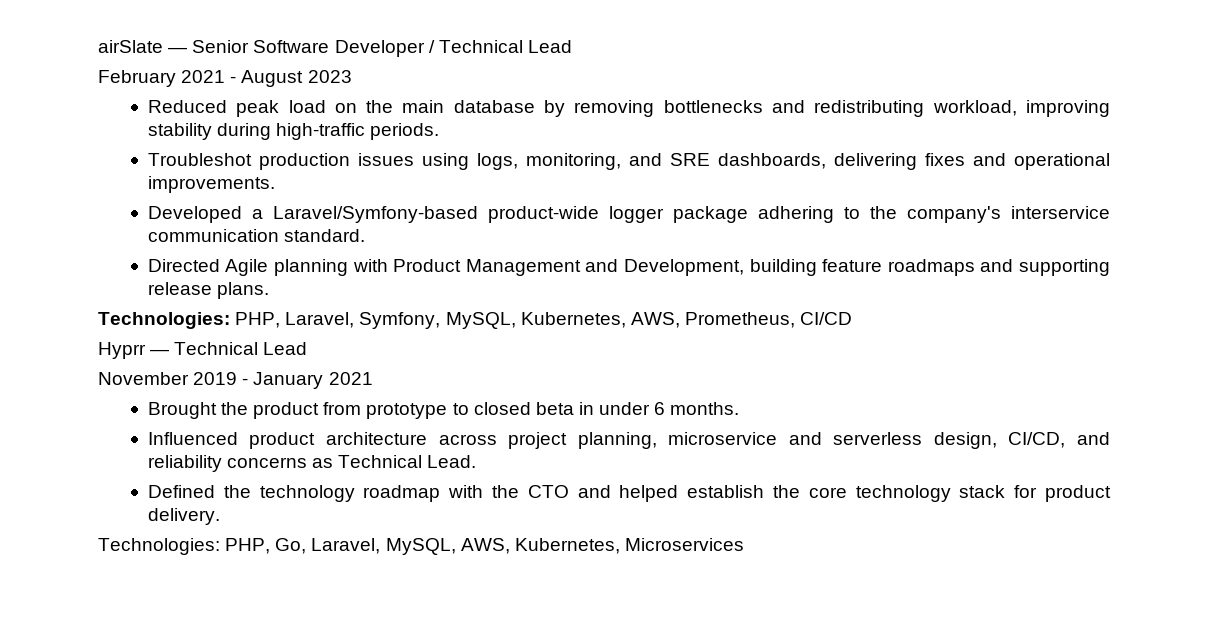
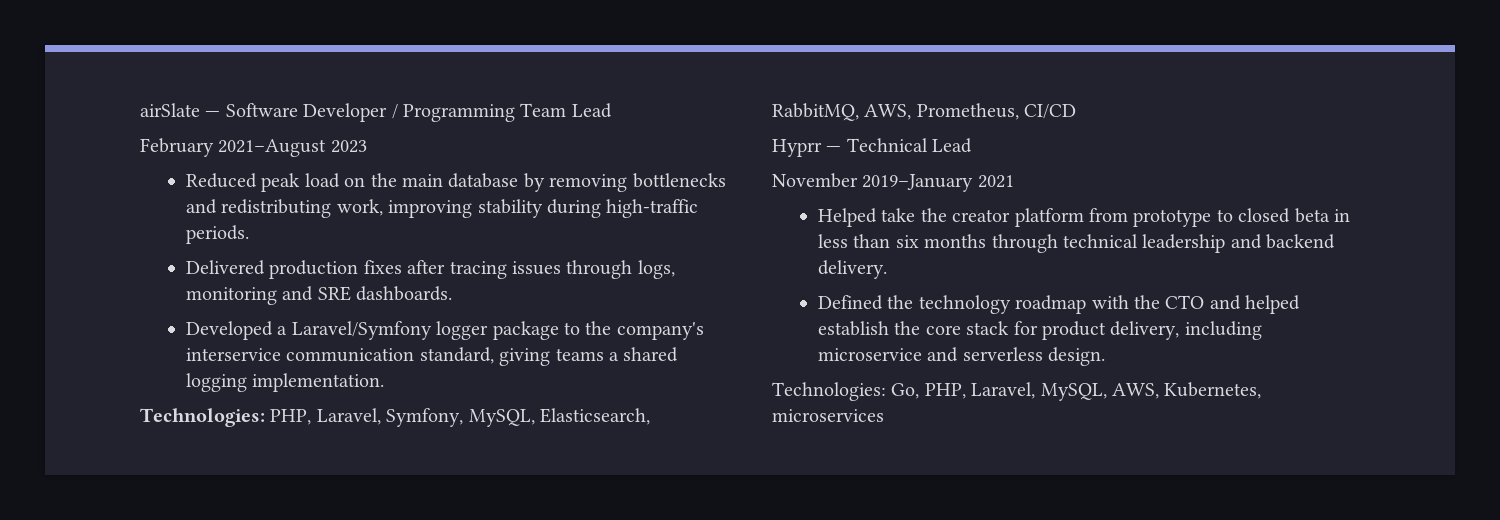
- airSlate — Senior Software Developer / Technical Lead
+ airSlate — Software Developer / Programming Team Lead
- February 2021 - August 2023
+ February 2021–August 2023
- Reduced peak load on the main database by removing bottlenecks and redistributing workload, improving stability during high-traffic periods.
+ Reduced peak load on the main database by removing bottlenecks and redistributing work, improving stability during high-traffic periods.
- Troubleshot production issues using logs, monitoring, and SRE dashboards, delivering fixes and operational improvements.
+ Delivered production fixes after tracing issues through logs, monitoring and SRE dashboards.
- Developed a Laravel/Symfony-based product-wide logger package adhering to the company's interservice communication standard.
- Directed Agile planning with Product Management and Development, building feature roadmaps and supporting release plans.
+ Developed a Laravel/Symfony logger package to the company's interservice communication standard, giving teams a shared logging implementation.
- Technologies: PHP, Laravel, Symfony, MySQL, Kubernetes, AWS, Prometheus, CI/CD
+ Technologies: PHP, Laravel, Symfony, MySQL, Elasticsearch, RabbitMQ, AWS, Prometheus, CI/CD
- November 2019 - January 2021
- Brought the product from prototype to closed beta in under 6 months.
- Influenced product architecture across project planning, microservice and serverless design, CI/CD, and reliability concerns as Technical Lead.
+ November 2019–January 2021
+ Helped take the creator platform from prototype to closed beta in less than six months through technical leadership and backend delivery.
- Defined the technology roadmap with the CTO and helped establish the core technology stack for product delivery.
- Technologies: PHP, Go, Laravel, MySQL, AWS, Kubernetes, Microservices
+ Defined the technology roadmap with the CTO and helped establish the core stack for product delivery, including microservice and serverless design.
+ Technologies: Go, PHP, Laravel, MySQL, AWS, Kubernetes, microservices

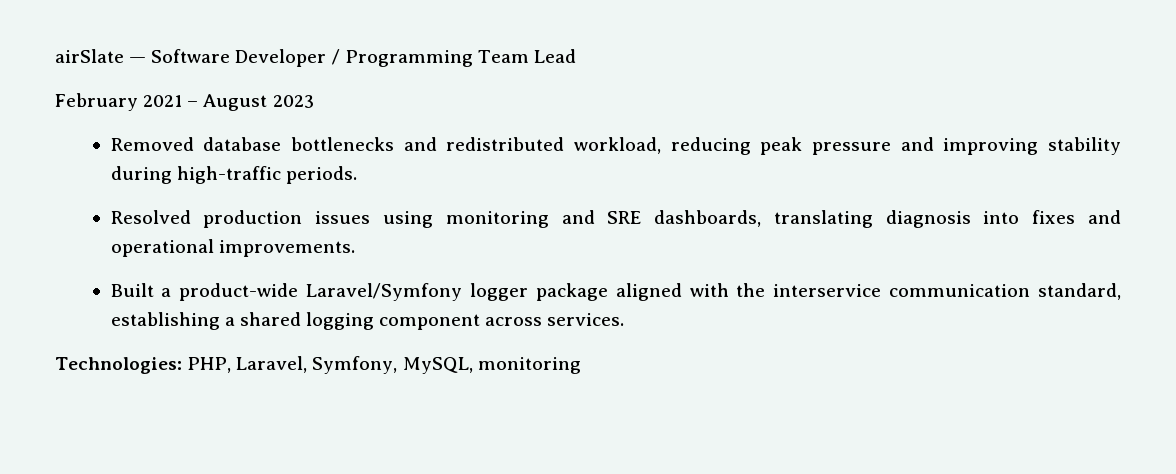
- February 2021–August 2023
- Reduced peak load on the main database by removing bottlenecks and redistributing work, improving stability during high-traffic periods.
+ February 2021 – August 2023
+ Removed database bottlenecks and redistributed workload, reducing peak pressure and improving stability during high-traffic periods.
- Delivered production fixes after tracing issues through logs, monitoring and SRE dashboards.
- Developed a Laravel/Symfony logger package to the company's interservice communication standard, giving teams a shared logging implementation.
+ Resolved production issues using monitoring and SRE dashboards, translating diagnosis into fixes and operational improvements.
+ Built a product-wide Laravel/Symfony logger package aligned with the interservice communication standard, establishing a shared logging component across services.
- Technologies: PHP, Laravel, Symfony, MySQL, Elasticsearch, RabbitMQ, AWS, Prometheus, CI/CD
- Hyprr — Technical Lead
- November 2019–January 2021
- Helped take the creator platform from prototype to closed beta in less than six months through technical leadership and backend delivery.
- Defined the technology roadmap with the CTO and helped establish the core stack for product delivery, including microservice and serverless design.
- Technologies: Go, PHP, Laravel, MySQL, AWS, Kubernetes, microservices
+ Technologies: PHP, Laravel, Symfony, MySQL, monitoring

